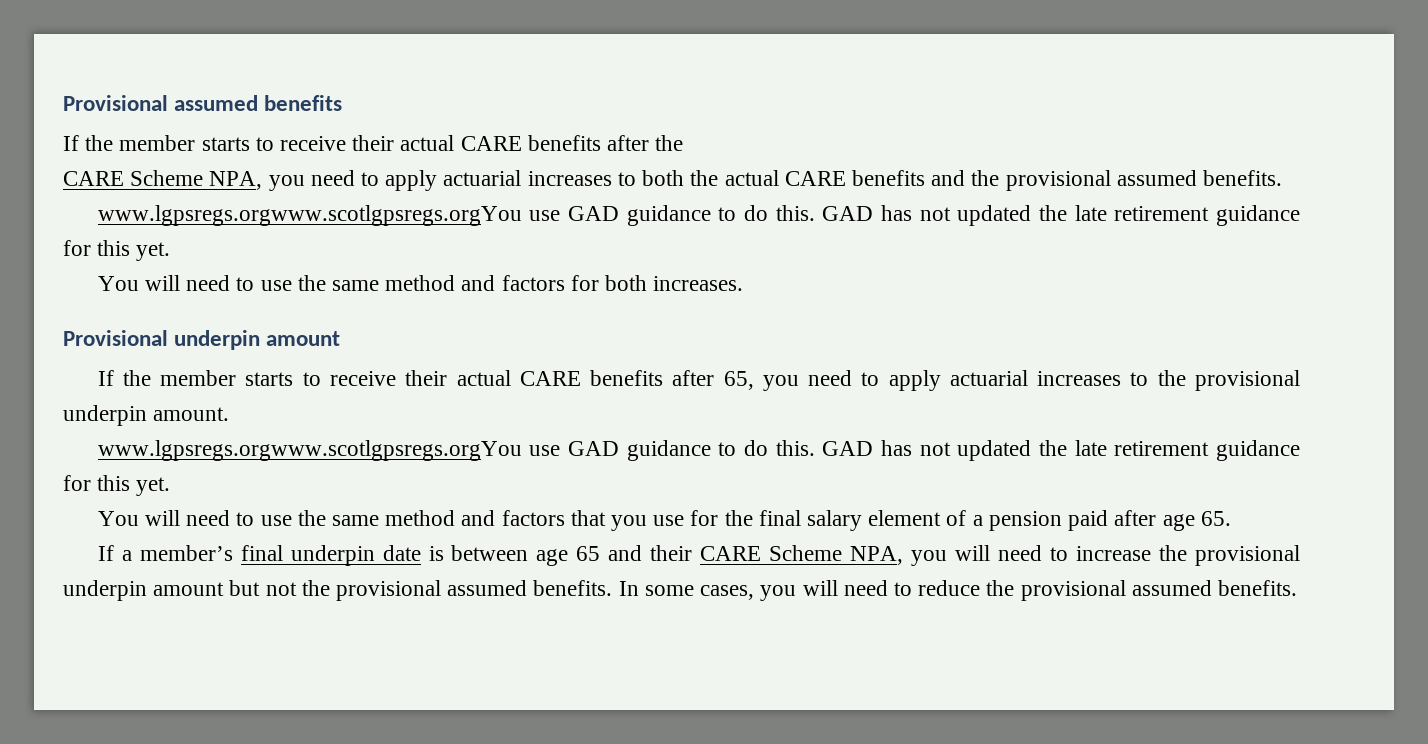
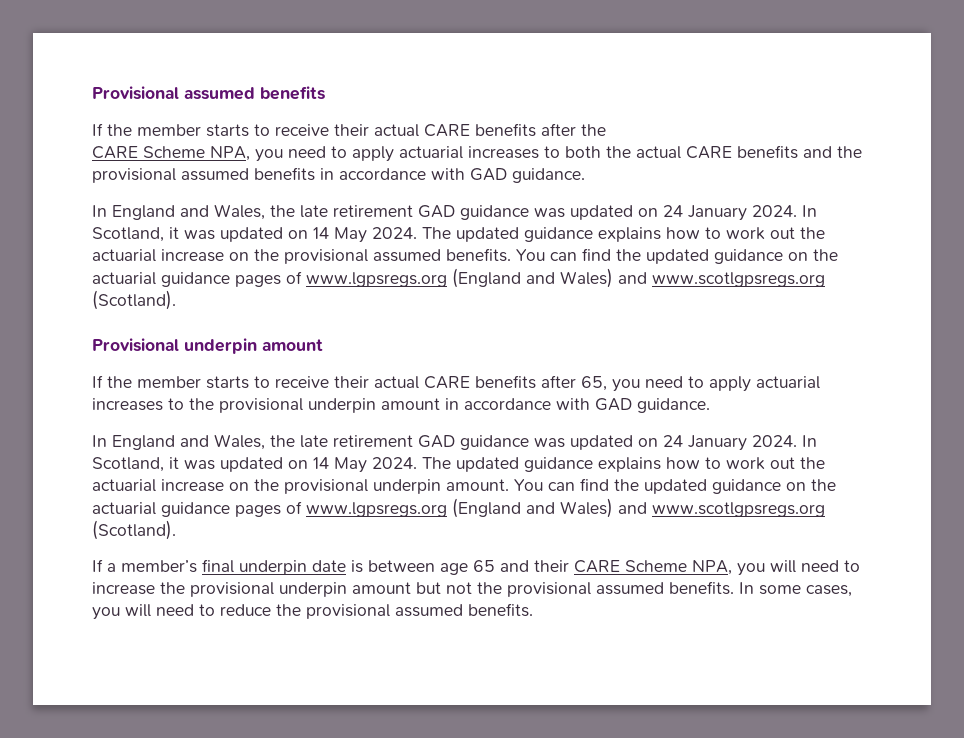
- CARE Scheme NPA, you need to apply actuarial increases to both the actual CARE benefits and the provisional assumed benefits.
- www.lgpsregs.orgwww.scotlgpsregs.orgYou use GAD guidance to do this. GAD has not updated the late retirement guidance for this yet.
- You will need to use the same method and factors for both increases.
+ CARE Scheme NPA, you need to apply actuarial increases to both the actual CARE benefits and the provisional assumed benefits in accordance with GAD guidance.
+ In England and Wales, the late retirement GAD guidance was updated on 24 January 2024. In Scotland, it was updated on 14 May 2024. The updated guidance explains how to work out the actuarial increase on the provisional assumed benefits. You can find the updated guidance on the actuarial guidance pages of www.lgpsregs.org (England and Wales) and www.scotlgpsregs.org (Scotland).
- If the member starts to receive their actual CARE benefits after 65, you need to apply actuarial increases to the provisional underpin amount.
- www.lgpsregs.orgwww.scotlgpsregs.orgYou use GAD guidance to do this. GAD has not updated the late retirement guidance for this yet.
- You will need to use the same method and factors that you use for the final salary element of a pension paid after age 65.
+ If the member starts to receive their actual CARE benefits after 65, you need to apply actuarial increases to the provisional underpin amount in accordance with GAD guidance.
+ In England and Wales, the late retirement GAD guidance was updated on 24 January 2024. In Scotland, it was updated on 14 May 2024. The updated guidance explains how to work out the actuarial increase on the provisional underpin amount. You can find the updated guidance on the actuarial guidance pages of www.lgpsregs.org (England and Wales) and www.scotlgpsregs.org (Scotland).

